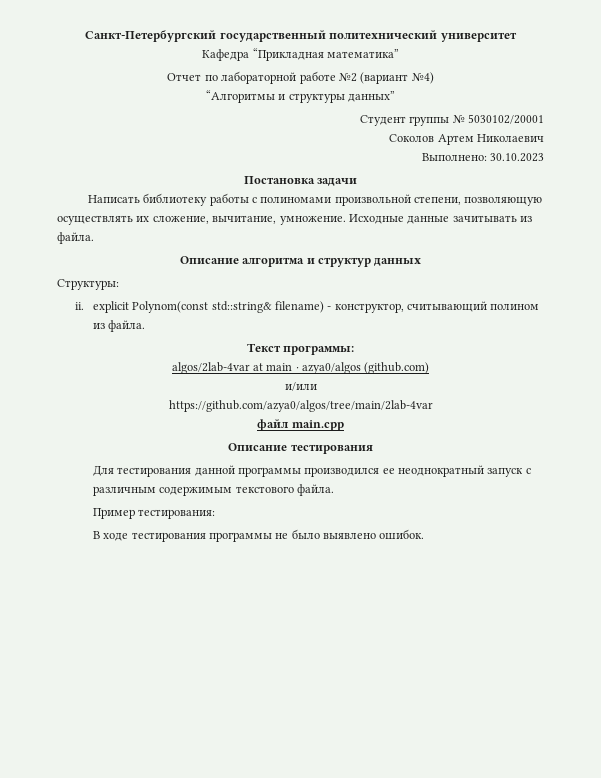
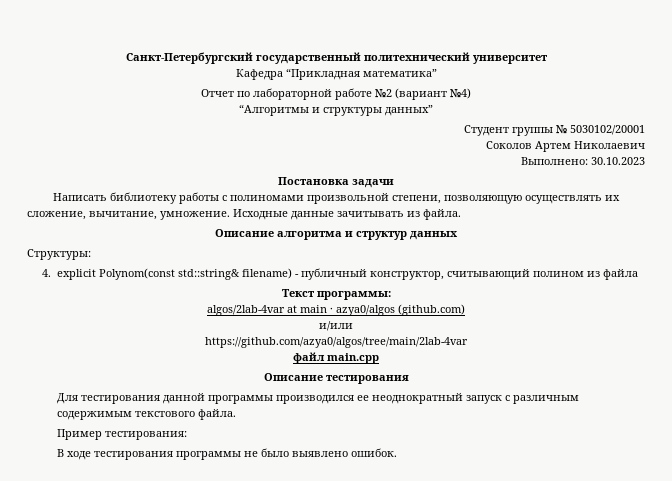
- ii. explicit Polynom(const std::string& filename) - конструктор, считывающий полином из файла.
+ 4. explicit Polynom(const std::string& filename) - публичный конструктор, считывающий полином из файла

